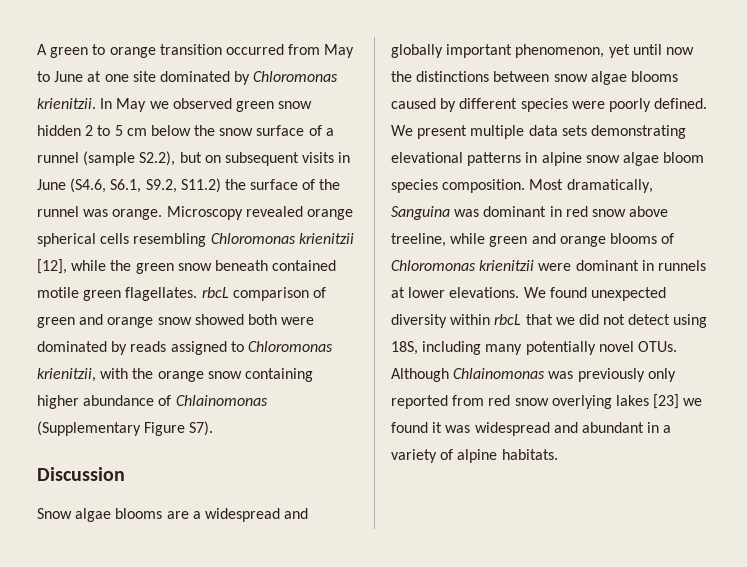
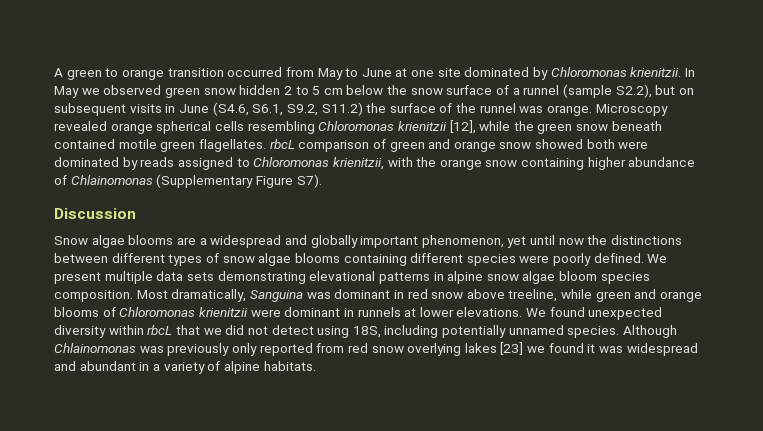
- Snow algae blooms are a widespread and globally important phenomenon, yet until now the distinctions between snow algae blooms caused by different species were poorly defined.
+ Snow algae blooms are a widespread and globally important phenomenon, yet until now the distinctions between different types of snow algae blooms containing different species were poorly defined.
- We found unexpected diversity within rbcL that we did not detect using 18S, including many potentially novel OTUs.
+ We found unexpected diversity within rbcL that we did not detect using 18S, including potentially unnamed species.

